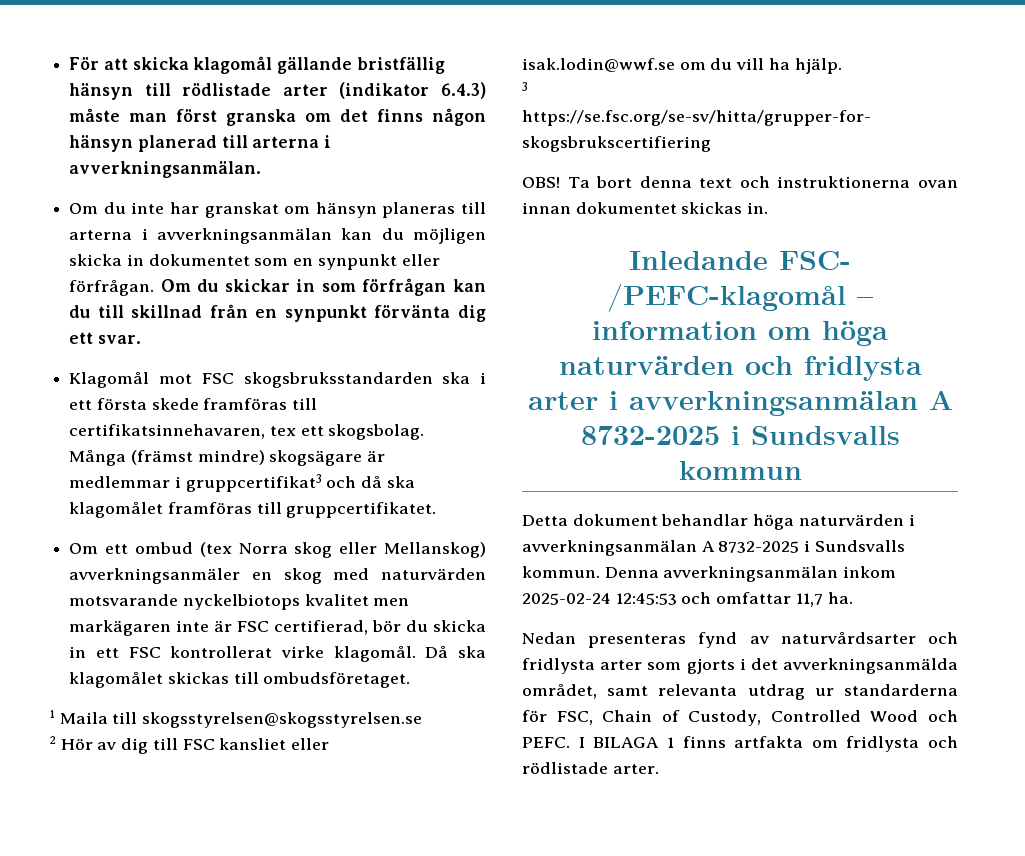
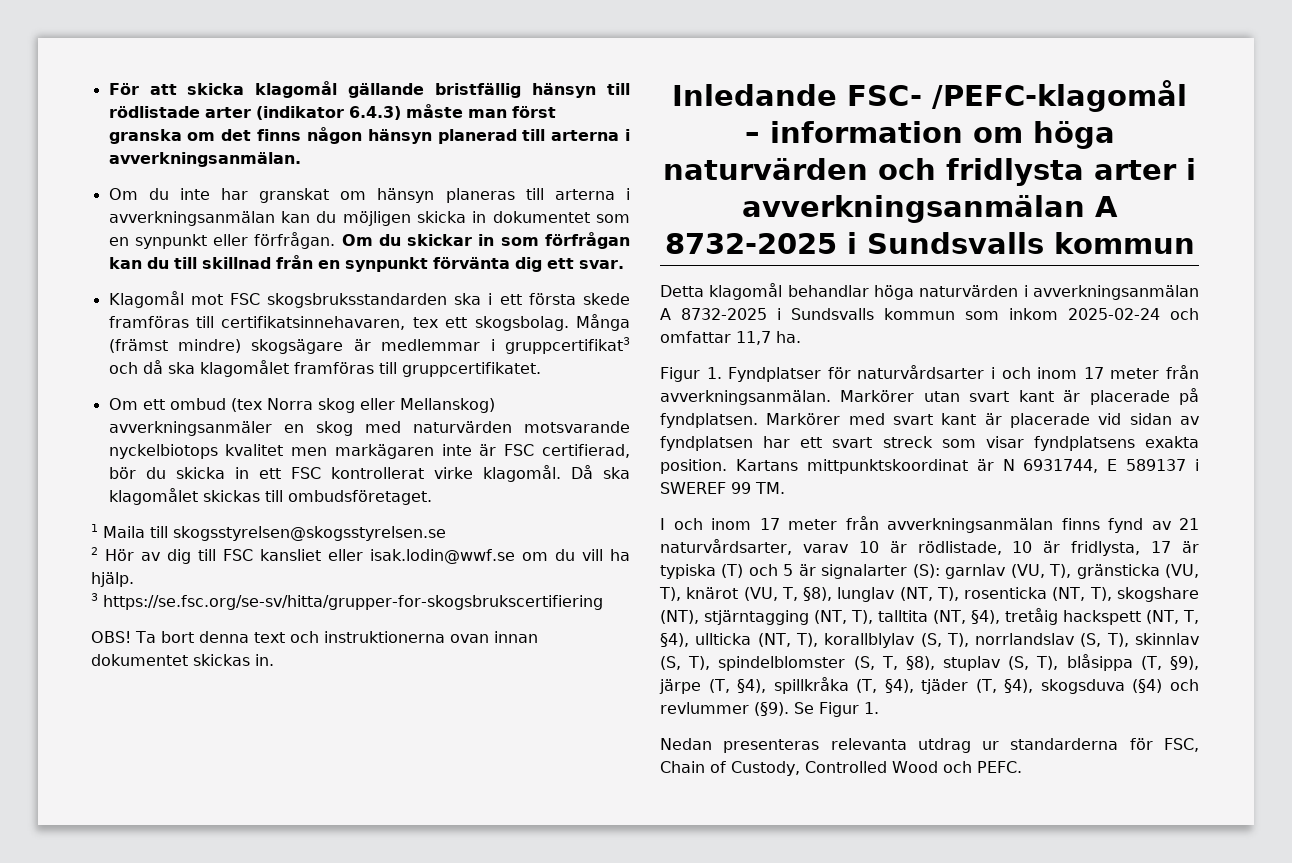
- Detta dokument behandlar höga naturvärden i avverkningsanmälan A 8732-2025 i Sundsvalls kommun. Denna avverkningsanmälan inkom 2025-02-24 12:45:53 och omfattar 11,7 ha.
+ Detta klagomål behandlar höga naturvärden i avverkningsanmälan A 8732-2025 i Sundsvalls kommun som inkom 2025-02-24 och omfattar 11,7 ha.
- Nedan presenteras fynd av naturvårdsarter och fridlysta arter som gjorts i det avverkningsanmälda området, samt relevanta utdrag ur standarderna för FSC, Chain of Custody, Controlled Wood och PEFC. I BILAGA 1 finns artfakta om fridlysta och rödlistade arter.
+ Figur 1. Fyndplatser för naturvårdsarter i och inom 17 meter från avverkningsanmälan. Markörer utan svart kant är placerade på fyndplatsen. Markörer med svart kant är placerade vid sidan av fyndplatsen har ett svart streck som visar fyndplatsens exakta position. Kartans mittpunktskoordinat är N 6931744, E 589137 i SWEREF 99 TM.
+ I och inom 17 meter från avverkningsanmälan finns fynd av 21 naturvårdsarter, varav 10 är rödlistade, 10 är fridlysta, 17 är typiska (T) och 5 är signalarter (S): garnlav (VU, T), gränsticka (VU, T), knärot (VU, T, §8), lunglav (NT, T), rosenticka (NT, T), skogshare (NT), stjärntagging (NT, T), talltita (NT, §4), tretåig hackspett (NT, T, §4), ullticka (NT, T), korallblylav (S, T), norrlandslav (S, T), skinnlav (S, T), spindelblomster (S, T, §8), stuplav (S, T), blåsippa (T, §9), järpe (T, §4), spillkråka (T, §4), tjäder (T, §4), skogsduva (§4) och revlummer (§9). Se Figur 1.
+ Nedan presenteras relevanta utdrag ur standarderna för FSC, Chain of Custody, Controlled Wood och PEFC.

